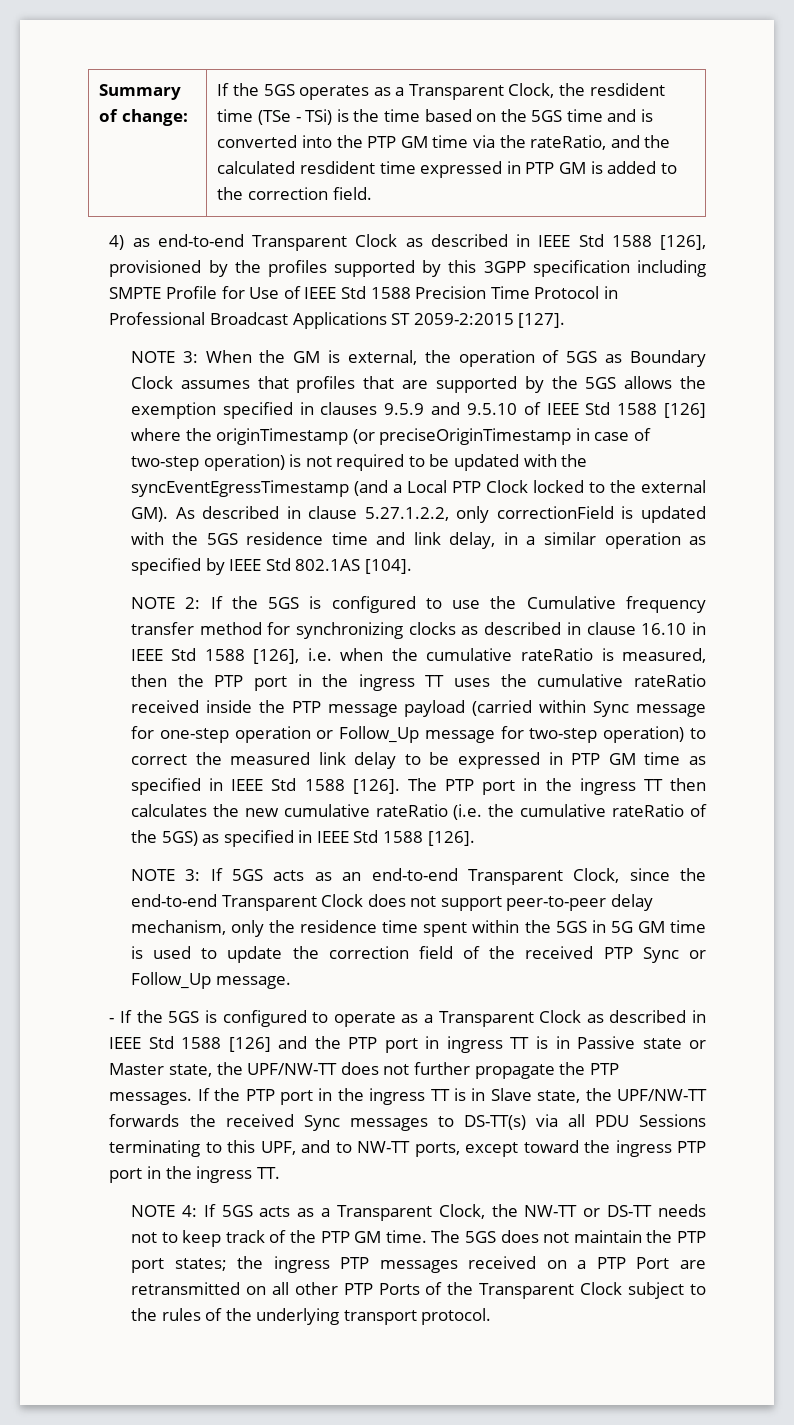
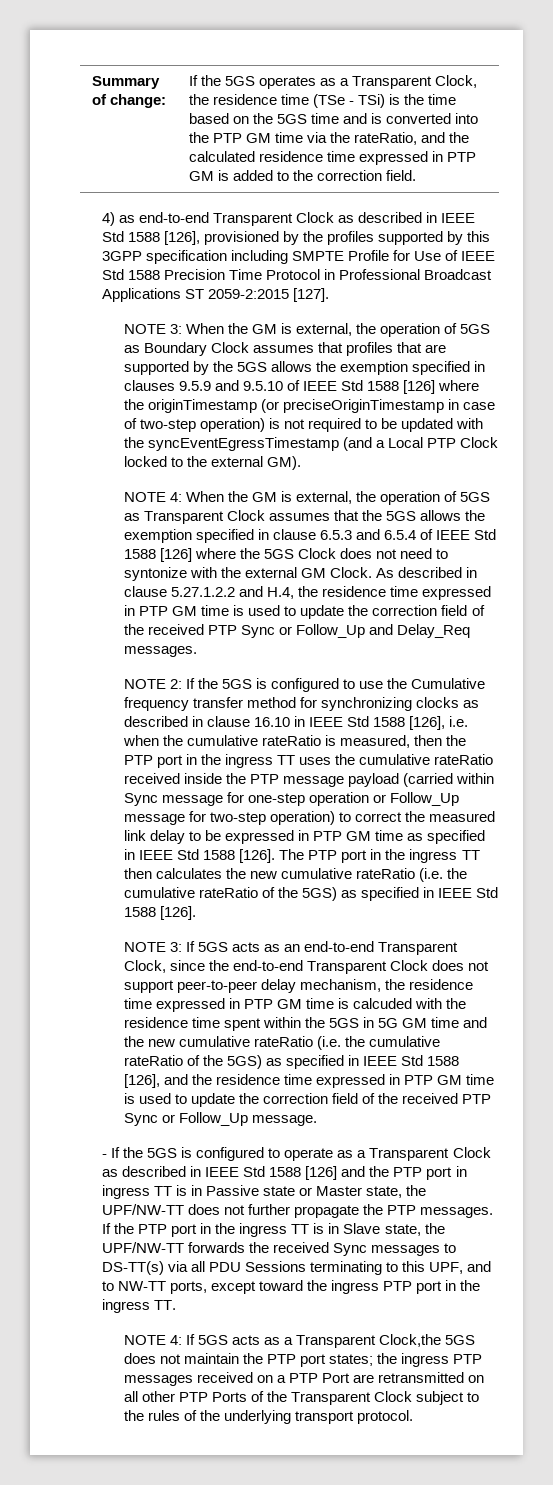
- If the 5GS operates as a Transparent Clock, the resdident time (TSe - TSi) is the time based on the 5GS time and is converted into the PTP GM time via the rateRatio, and the calculated resdident time expressed in PTP GM is added to the correction field.
+ If the 5GS operates as a Transparent Clock, the residence time (TSe - TSi) is the time based on the 5GS time and is converted into the PTP GM time via the rateRatio, and the calculated residence time expressed in PTP GM is added to the correction field.
- When the GM is external, the operation of 5GS as Boundary Clock assumes that profiles that are supported by the 5GS allows the exemption specified in clauses 9.5.9 and 9.5.10 of IEEE Std 1588 [126] where the originTimestamp (or preciseOriginTimestamp in case of two-step operation) is not required to be updated with the syncEventEgressTimestamp (and a Local PTP Clock locked to the external GM). As described in clause 5.27.1.2.2, only correctionField is updated with the 5GS residence time and link delay, in a similar operation as specified by IEEE Std 802.1AS [104].
+ When the GM is external, the operation of 5GS as Boundary Clock assumes that profiles that are supported by the 5GS allows the exemption specified in clauses 9.5.9 and 9.5.10 of IEEE Std 1588 [126] where the originTimestamp (or preciseOriginTimestamp in case of two-step operation) is not required to be updated with the syncEventEgressTimestamp (and a Local PTP Clock locked to the external GM).
+ NOTE 4: When the GM is external, the operation of 5GS as Transparent Clock assumes that the 5GS allows the exemption specified in clause 6.5.3 and 6.5.4 of IEEE Std 1588 [126] where the 5GS Clock does not need to syntonize with the external GM Clock. As described in clause 5.27.1.2.2 and H.4, the residence time expressed in PTP GM time is used to update the correction field of the received PTP Sync or Follow_Up and Delay_Req messages.
- NOTE 3: If 5GS acts as an end-to-end Transparent Clock, since the end-to-end Transparent Clock does not support peer-to-peer delay mechanism, only the residence time spent within the 5GS in 5G GM time is used to update the correction field of the received PTP Sync or Follow_Up message.
+ NOTE 3: If 5GS acts as an end-to-end Transparent Clock, since the end-to-end Transparent Clock does not support peer-to-peer delay mechanism, the residence time expressed in PTP GM time is calcuded with the residence time spent within the 5GS in 5G GM time and the new cumulative rateRatio (i.e. the cumulative rateRatio of the 5GS) as specified in IEEE Std 1588 [126], and the residence time expressed in PTP GM time is used to update the correction field of the received PTP Sync or Follow_Up message.
- NOTE 4: If 5GS acts as a Transparent Clock, the NW-TT or DS-TT needs not to keep track of the PTP GM time. The 5GS does not maintain the PTP port states; the ingress PTP messages received on a PTP Port are retransmitted on all other PTP Ports of the Transparent Clock subject to the rules of the underlying transport protocol.
+ NOTE 4: If 5GS acts as a Transparent Clock,the 5GS does not maintain the PTP port states; the ingress PTP messages received on a PTP Port are retransmitted on all other PTP Ports of the Transparent Clock subject to the rules of the underlying transport protocol.

